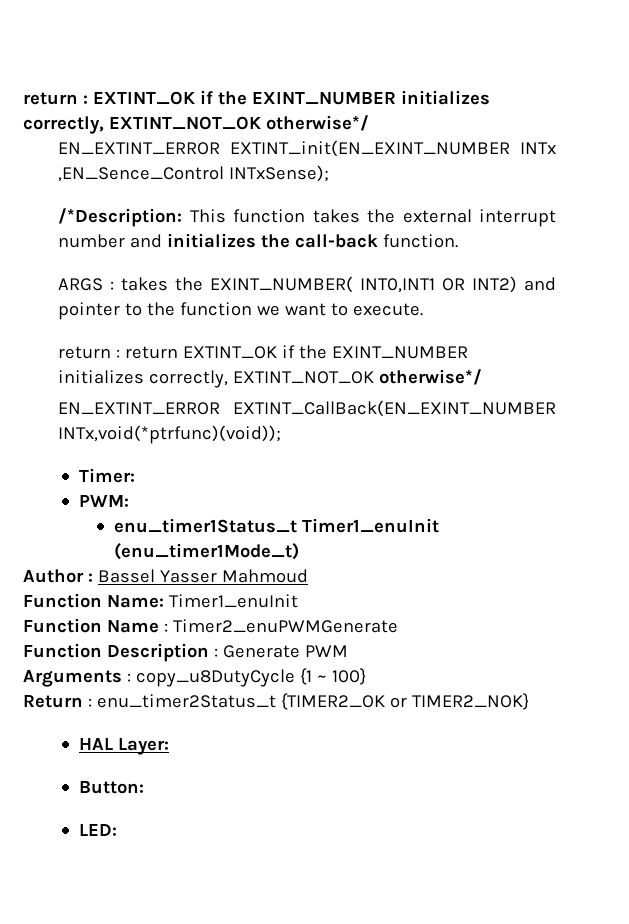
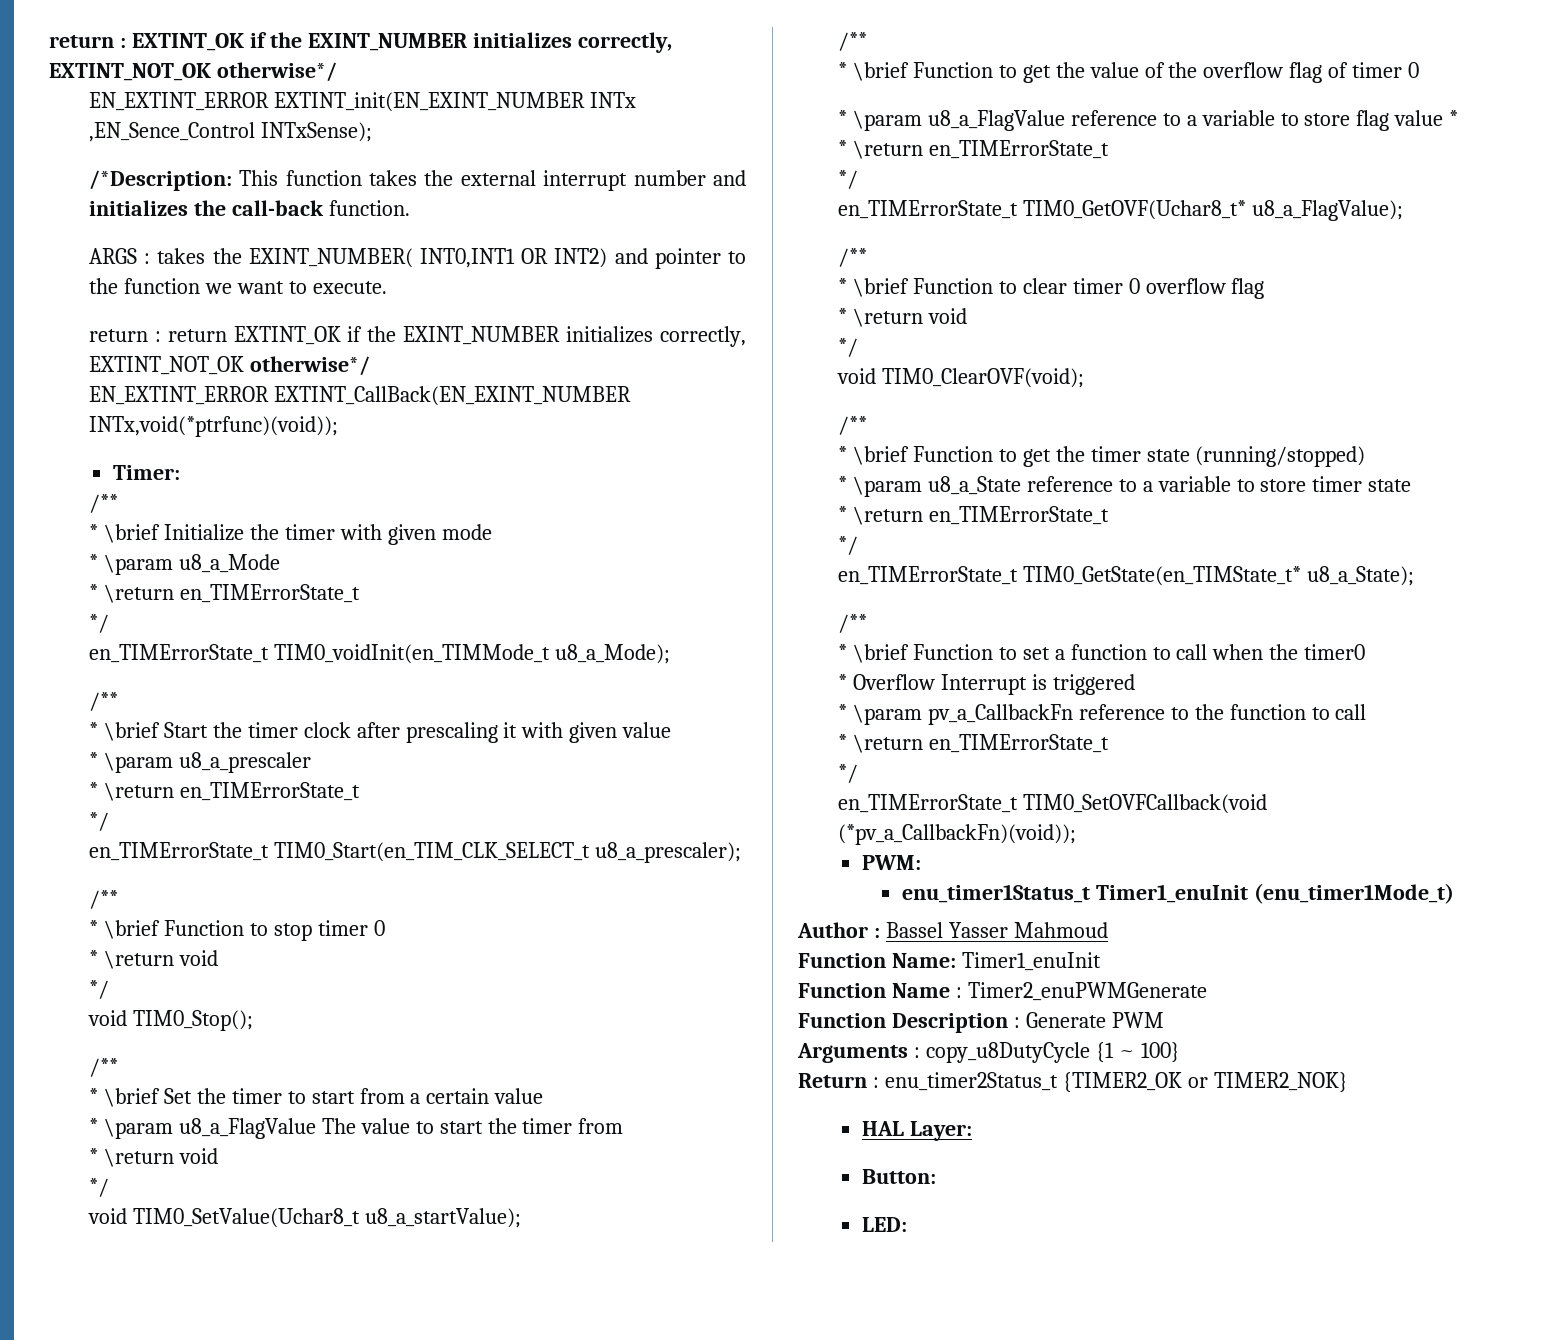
  Timer:
+ /**
+ * \brief Initialize the timer with given mode
+ * \param u8_a_Mode
+ * \return en_TIMErrorState_t
+ */
+ en_TIMErrorState_t TIM0_voidInit(en_TIMMode_t u8_a_Mode);
+ /**
+ * \brief Start the timer clock after prescaling it with given value
+ * \param u8_a_prescaler
+ * \return en_TIMErrorState_t
+ */
+ en_TIMErrorState_t TIM0_Start(en_TIM_CLK_SELECT_t u8_a_prescaler);
+ /**
+ * \brief Function to stop timer 0
+ * \return void
+ */
+ void TIM0_Stop();
+ /**
+ * \brief Set the timer to start from a certain value
+ * \param u8_a_FlagValue The value to start the timer from
+ * \return void
+ */
+ void TIM0_SetValue(Uchar8_t u8_a_startValue);
+ /**
+ * \brief Function to get the value of the overflow flag of timer 0
+ * \param u8_a_FlagValue reference to a variable to store flag value *
+ * \return en_TIMErrorState_t
+ */
+ en_TIMErrorState_t TIM0_GetOVF(Uchar8_t* u8_a_FlagValue);
+ /**
+ * \brief Function to clear timer 0 overflow flag
+ * \return void
+ */
+ void TIM0_ClearOVF(void);
+ /**
+ * \brief Function to get the timer state (running/stopped)
+ * \param u8_a_State reference to a variable to store timer state
+ * \return en_TIMErrorState_t
+ */
+ en_TIMErrorState_t TIM0_GetState(en_TIMState_t* u8_a_State);
+ /**
+ * \brief Function to set a function to call when the timer0
+ * Overflow Interrupt is triggered
+ * \param pv_a_CallbackFn reference to the function to call
+ * \return en_TIMErrorState_t
+ */
+ en_TIMErrorState_t TIM0_SetOVFCallback(void (*pv_a_CallbackFn)(void));

